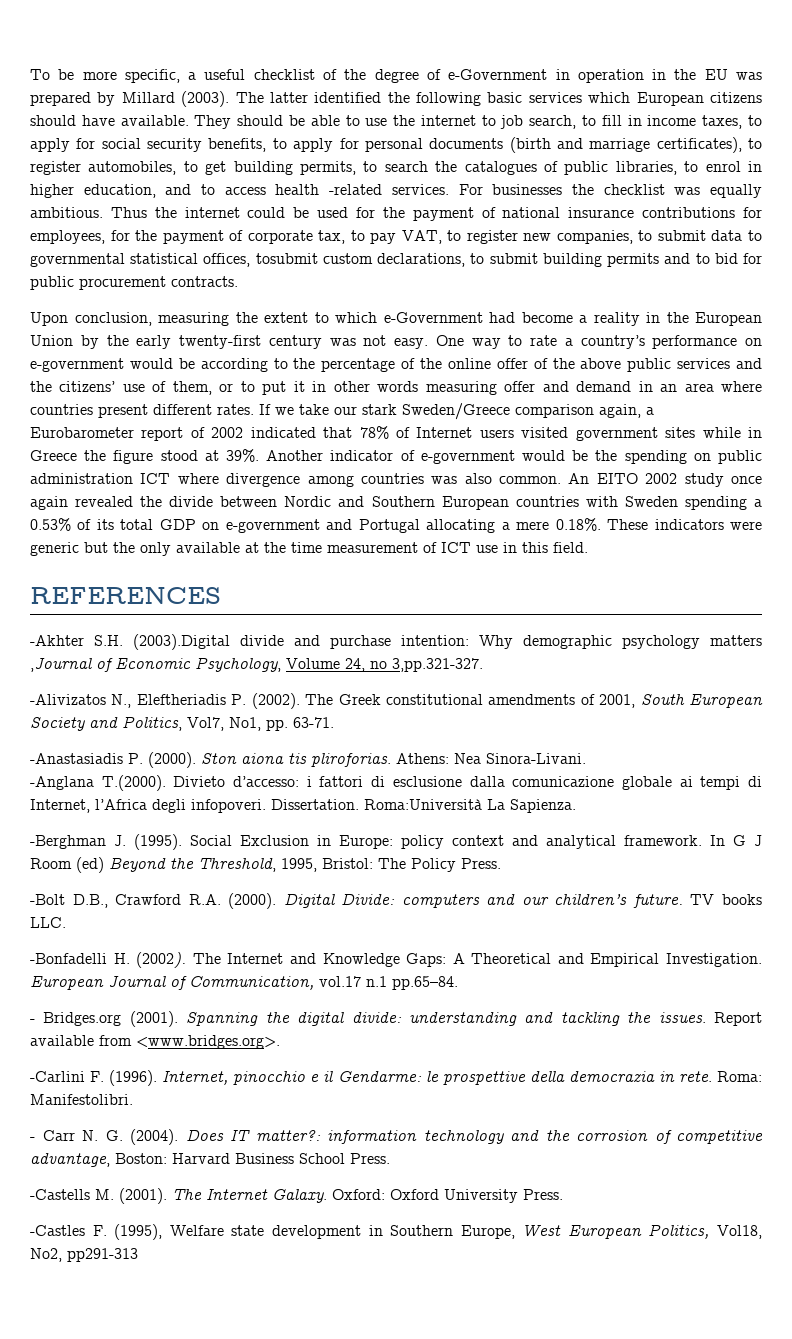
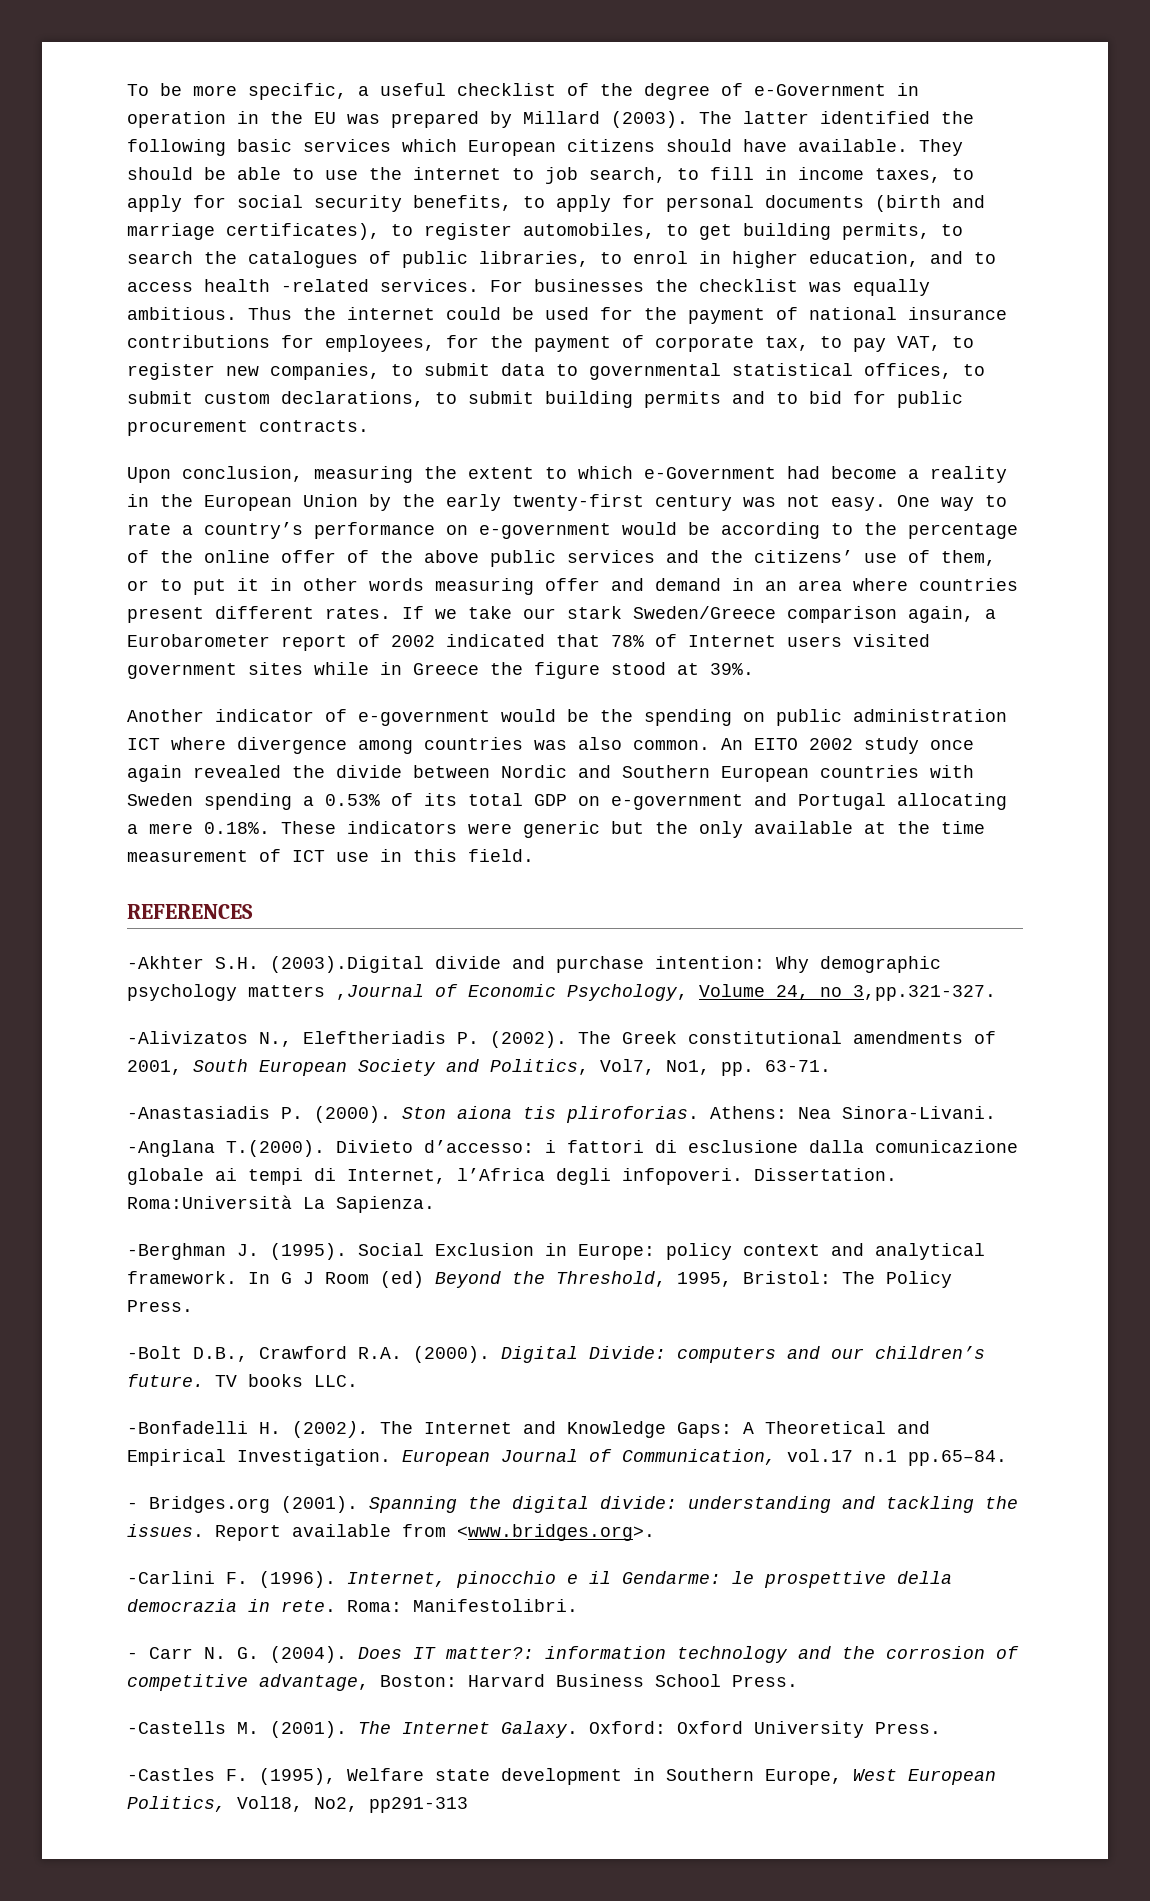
- Thus the internet could be used for the payment of national insurance contributions for employees, for the payment of corporate tax, to pay VAT, to register new companies, to submit data to governmental statistical offices, tosubmit custom declarations, to submit building permits and to bid for public procurement contracts.
+ Thus the internet could be used for the payment of national insurance contributions for employees, for the payment of corporate tax, to pay VAT, to register new companies, to submit data to governmental statistical offices, to submit custom declarations, to submit building permits and to bid for public procurement contracts.
- If we take our stark Sweden/Greece comparison again, a Eurobarometer report of 2002 indicated that 78% of Internet users visited government sites while in Greece the figure stood at 39%. Another indicator of e-government would be the spending on public administration ICT where divergence among countries was also common.
+ If we take our stark Sweden/Greece comparison again, a Eurobarometer report of 2002 indicated that 78% of Internet users visited government sites while in Greece the figure stood at 39%.
+ Another indicator of e-government would be the spending on public administration ICT where divergence among countries was also common.

